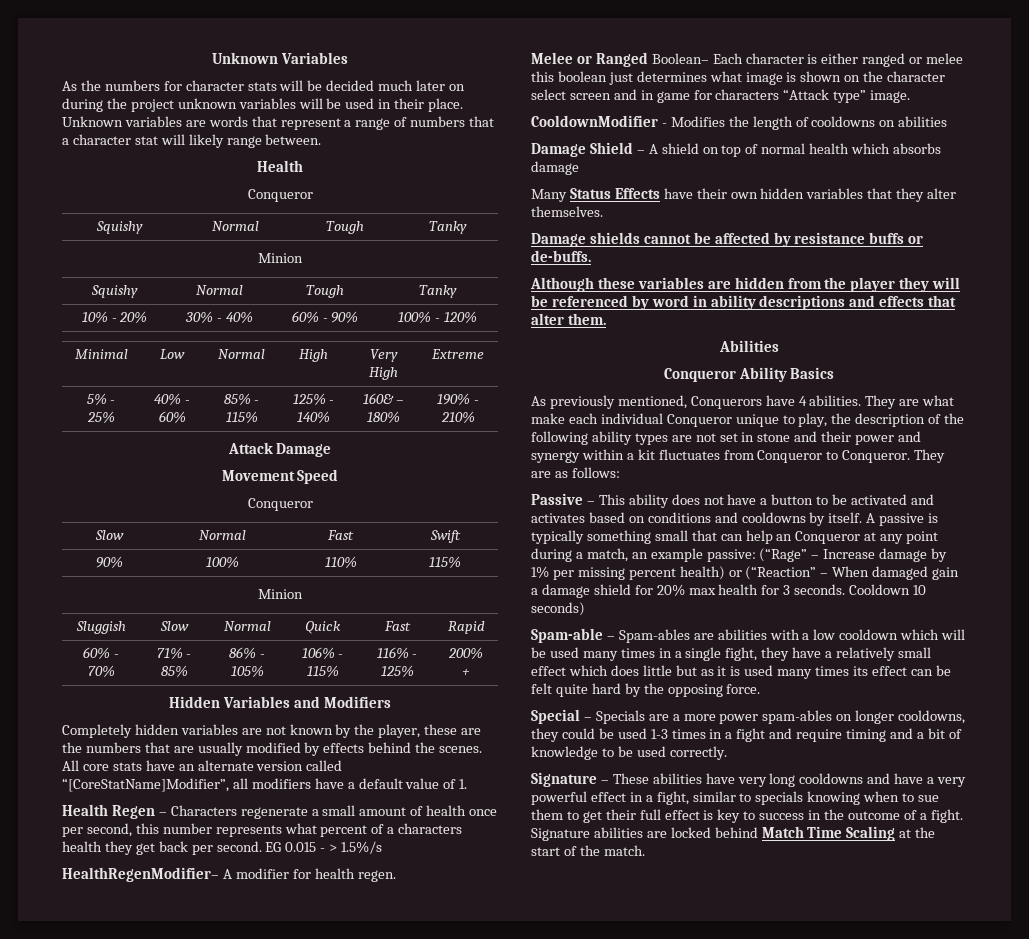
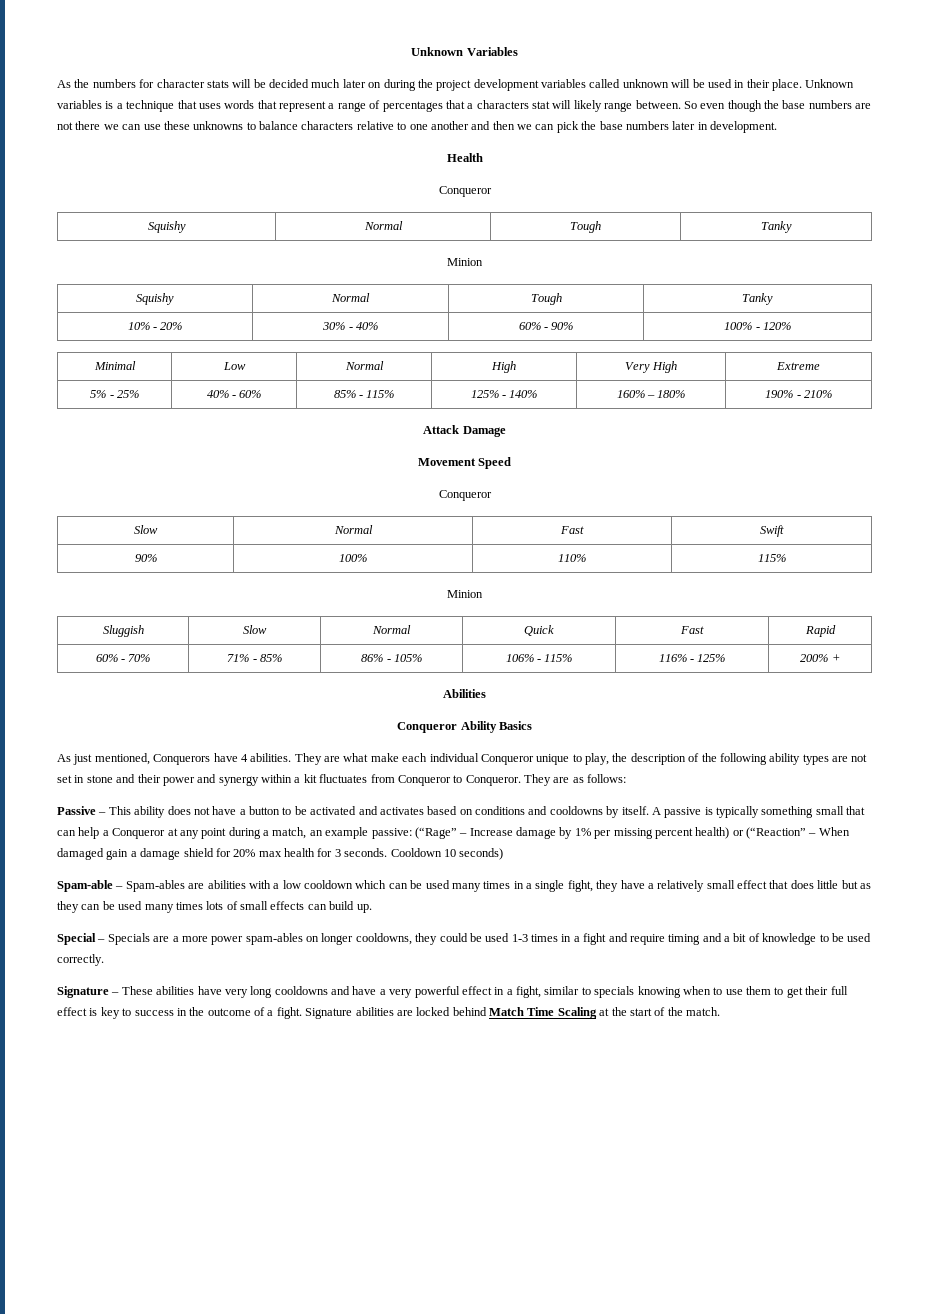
- As the numbers for character stats will be decided much later on during the project unknown variables will be used in their place.
+ As the numbers for character stats will be decided much later on during the project development variables called unknown will be used in their place.
- Unknown variables are words that represent a range of numbers that a character stat will likely range between.
+ Unknown variables is a technique that uses words that represent a range of percentages that a characters stat will likely range between. So even though the base numbers are not there we can use these unknowns to balance characters relative to one another and then we can pick the base numbers later in development.
- 5% - 25% | 40% - 60% | 85% - 115% | 125% - 140% | 160& – 180% | 190% - 210%
+ 5% - 25% | 40% - 60% | 85% - 115% | 125% - 140% | 160% – 180% | 190% - 210%
- Hidden Variables and Modifiers
- Completely hidden variables are not known by the player, these are the numbers that are usually modified by effects behind the scenes. All core stats have an alternate version called “[CoreStatName]Modifier”, all modifiers have a default value of 1.
- Health Regen – Characters regenerate a small amount of health once per second, this number represents what percent of a characters health they get back per second. EG 0.015 - > 1.5%/s
- HealthRegenModifier– A modifier for health regen.
- Melee or Ranged Boolean– Each character is either ranged or melee this boolean just determines what image is shown on the character select screen and in game for characters “Attack type” image.
- CooldownModifier - Modifies the length of cooldowns on abilities
- Damage Shield – A shield on top of normal health which absorbs damage
- Many Status Effects have their own hidden variables that they alter themselves.
- Damage shields cannot be affected by resistance buffs or de-buffs.
- Although these variables are hidden from the player they will be referenced by word in ability descriptions and effects that alter them.
- As previously mentioned, Conquerors have 4 abilities.
+ As just mentioned, Conquerors have 4 abilities.
- A passive is typically something small that can help an Conqueror at any point during a match, an example passive: (“Rage” – Increase damage by 1% per missing percent health) or (“Reaction” – When damaged gain a damage shield for 20% max health for 3 seconds.
+ A passive is typically something small that can help a Conqueror at any point during a match, an example passive: (“Rage” – Increase damage by 1% per missing percent health) or (“Reaction” – When damaged gain a damage shield for 20% max health for 3 seconds.
- Spam-able – Spam-ables are abilities with a low cooldown which will be used many times in a single fight, they have a relatively small effect which does little but as it is used many times its effect can be felt quite hard by the opposing force.
+ Spam-able – Spam-ables are abilities with a low cooldown which can be used many times in a single fight, they have a relatively small effect that does little but as they can be used many times lots of small effects can build up.
- Signature – These abilities have very long cooldowns and have a very powerful effect in a fight, similar to specials knowing when to sue them to get their full effect is key to success in the outcome of a fight.
+ Signature – These abilities have very long cooldowns and have a very powerful effect in a fight, similar to specials knowing when to use them to get their full effect is key to success in the outcome of a fight.

